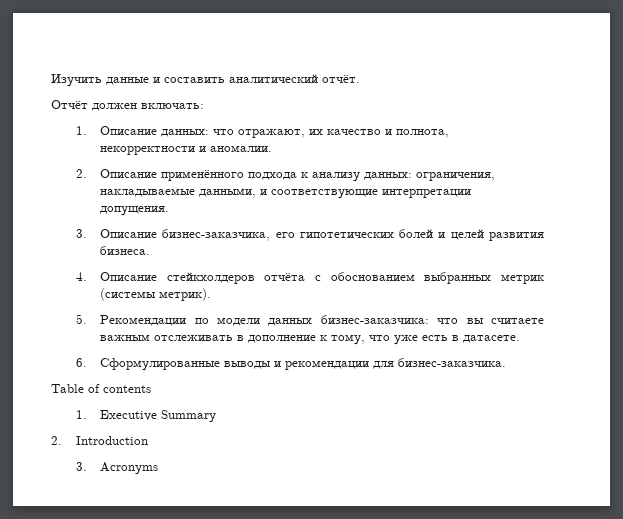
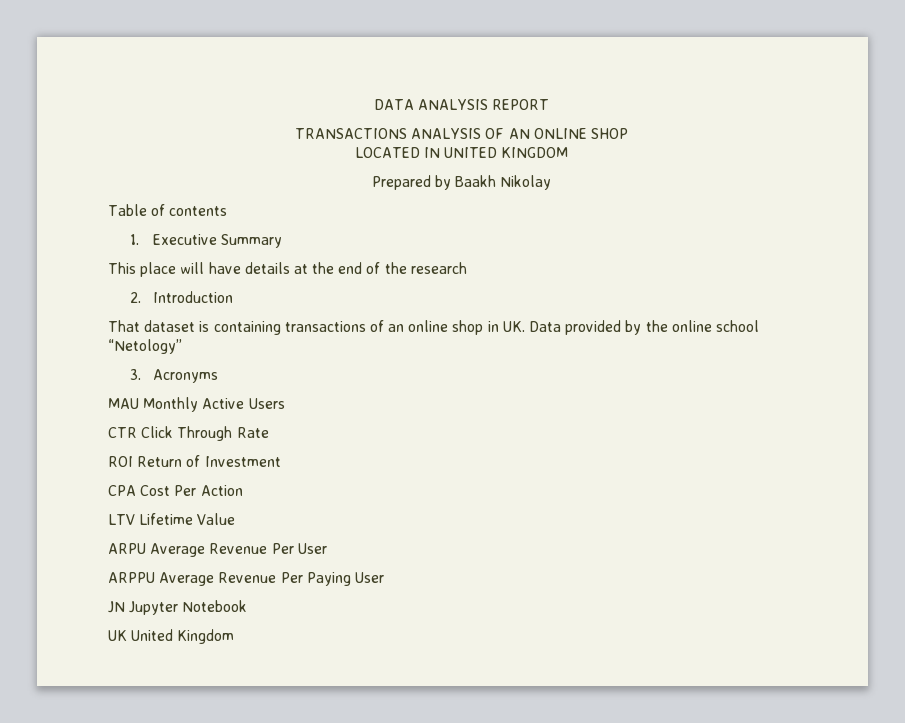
- Изучить данные и составить аналитический отчёт.
- Отчёт должен включать:
- 1. Описание данных: что отражают, их качество и полнота, некорректности и аномалии.
- 2. Описание применённого подхода к анализу данных: ограничения, накладываемые данными, и соответствующие интерпретации допущения.
- 3. Описание бизнес-заказчика, его гипотетических болей и целей развития бизнеса.
- 4. Описание стейкхолдеров отчёта с обоснованием выбранных метрик (системы метрик).
- 5. Рекомендации по модели данных бизнес-заказчика: что вы считаете важным отслеживать в дополнение к тому, что уже есть в датасете.
- 6. Сформулированные выводы и рекомендации для бизнес-заказчика.
+ DATA ANALYSIS REPORT
+ TRANSACTIONS ANALYSIS OF AN ONLINE SHOP
+ LOCATED IN UNITED KINGDOM
+ Prepared by Baakh Nikolay
+ This place will have details at the end of the research
  2. Introduction
+ That dataset is containing transactions of an online shop in UK. Data provided by the online school “Netology”
  3. Acronyms
+ MAU Monthly Active Users
+ CTR Click Through Rate
+ ROI Return of Investment
+ CPA Cost Per Action
+ LTV Lifetime Value
+ ARPU Average Revenue Per User
+ ARPPU Average Revenue Per Paying User
+ JN Jupyter Notebook
+ UK United Kingdom

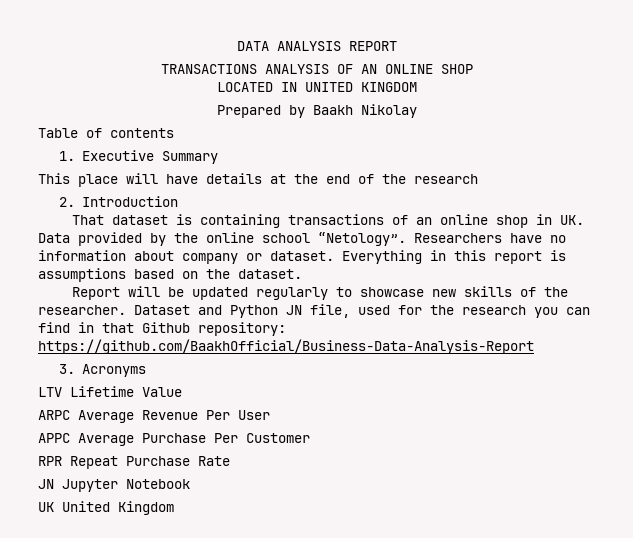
- That dataset is containing transactions of an online shop in UK. Data provided by the online school “Netology”
+ That dataset is containing transactions of an online shop in UK. Data provided by the online school “Netology”. Researchers have no information about company or dataset. Everything in this report is assumptions based on the dataset.
+ Report will be updated regularly to showcase new skills of the researcher. Dataset and Python JN file, used for the research you can find in that Github repository: https://github.com/BaakhOfficial/Business-Data-Analysis-Report
  3. Acronyms
- MAU Monthly Active Users
- CTR Click Through Rate
- ROI Return of Investment
- CPA Cost Per Action
- ARPU Average Revenue Per User
+ ARPC Average Revenue Per User
- ARPPU Average Revenue Per Paying User
+ APPC Average Purchase Per Customer
+ RPR Repeat Purchase Rate

